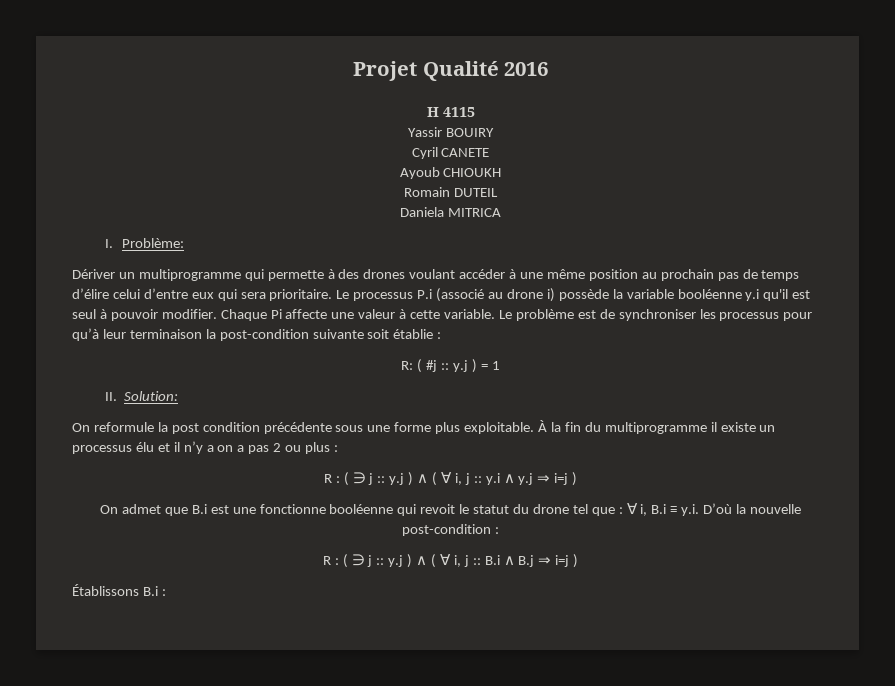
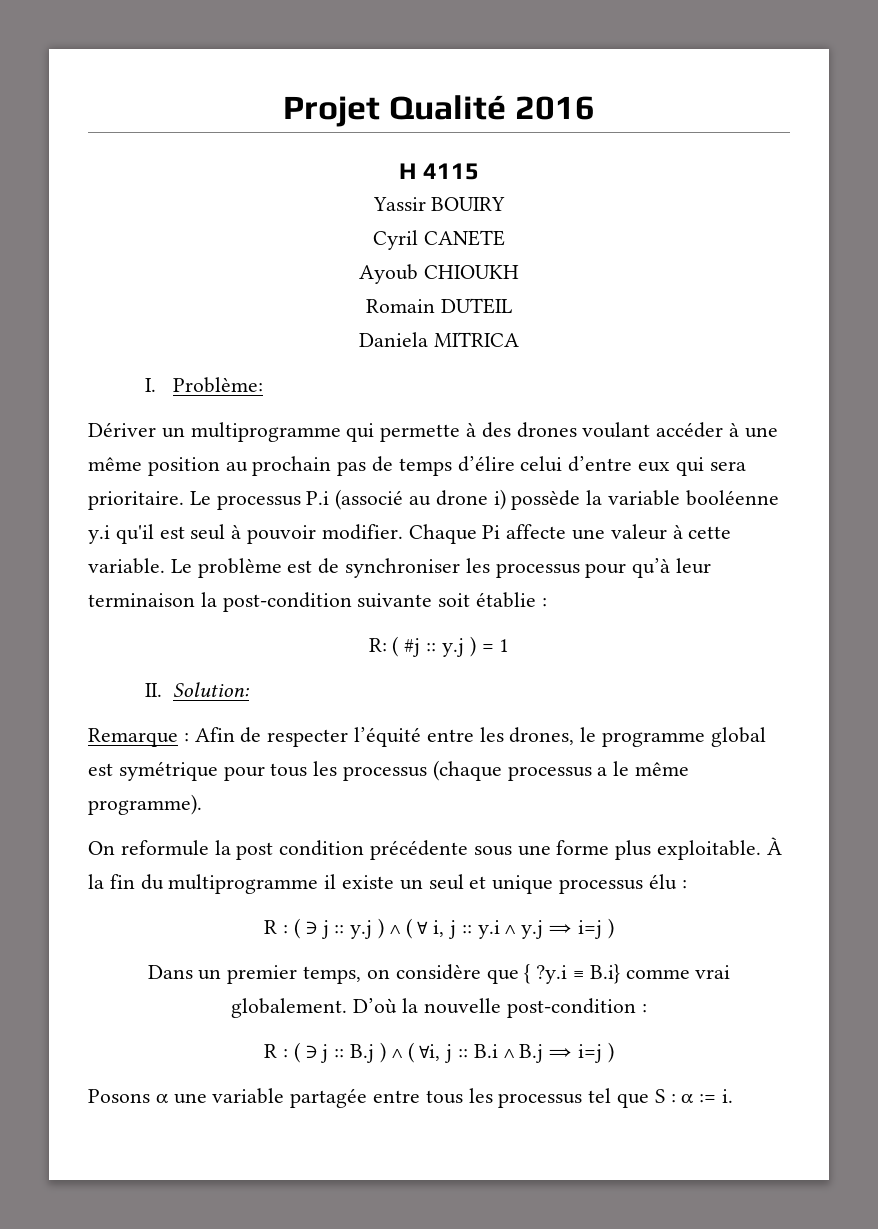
+ Remarque : Afin de respecter l’équité entre les drones, le programme global est symétrique pour tous les processus (chaque processus a le même programme).
- À la fin du multiprogramme il existe un processus élu et il n’y a on a pas 2 ou plus :
+ À la fin du multiprogramme il existe un seul et unique processus élu :
- On admet que B.i est une fonctionne booléenne qui revoit le statut du drone tel que : ∀ i, B.i ≡ y.i. D’où la nouvelle post-condition :
+ Dans un premier temps, on considère que { ?y.i ≡ B.i} comme vrai globalement. D’où la nouvelle post-condition :
- R : ( ∋ j :: y.j ) ∧ ( ∀ i, j :: B.i ∧ B.j ⇒ i=j )
+ R : ( ∋ j :: B.j ) ∧ ( ∀i, j :: B.i ∧ B.j ⇒ i=j )
- Établissons B.i :
+ Posons α une variable partagée entre tous les processus tel que S : α := i.

